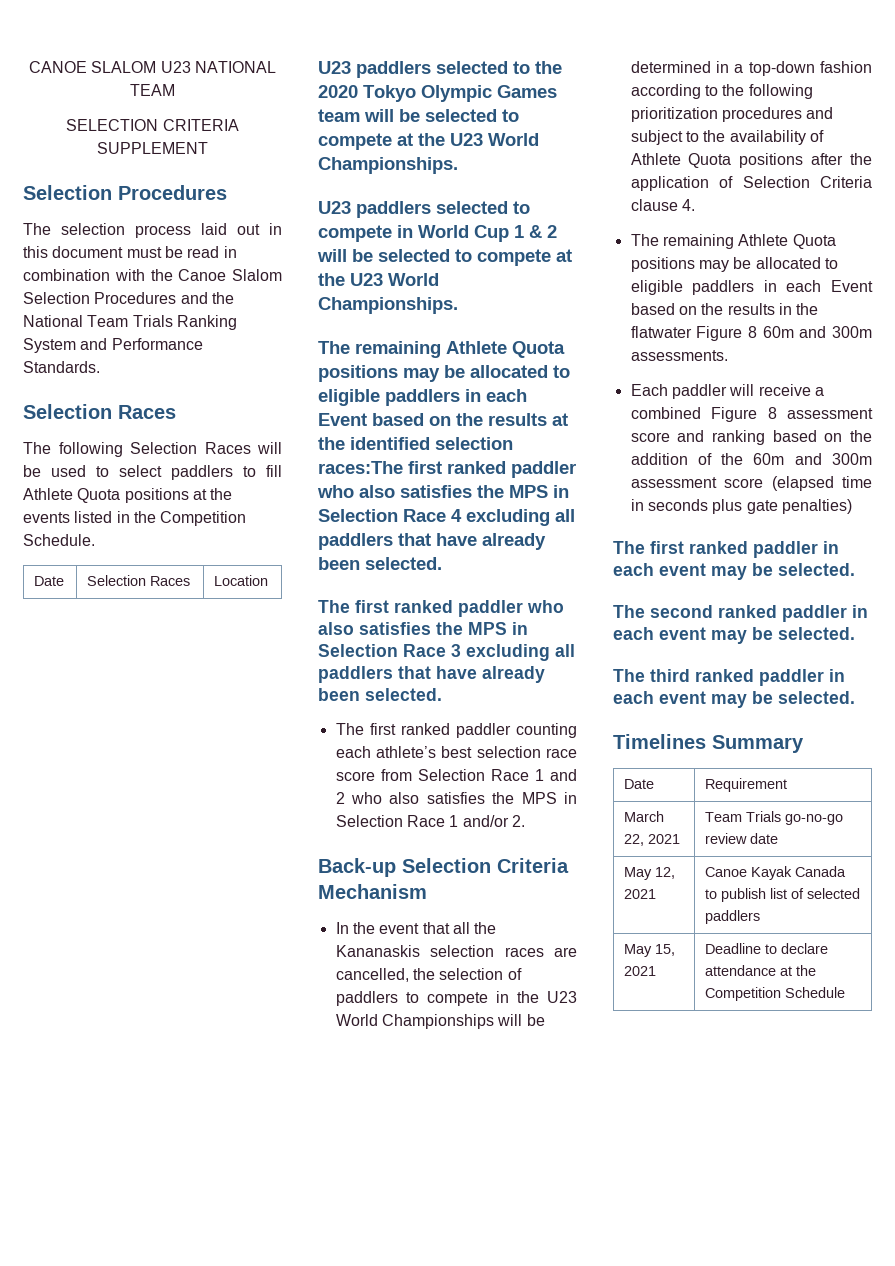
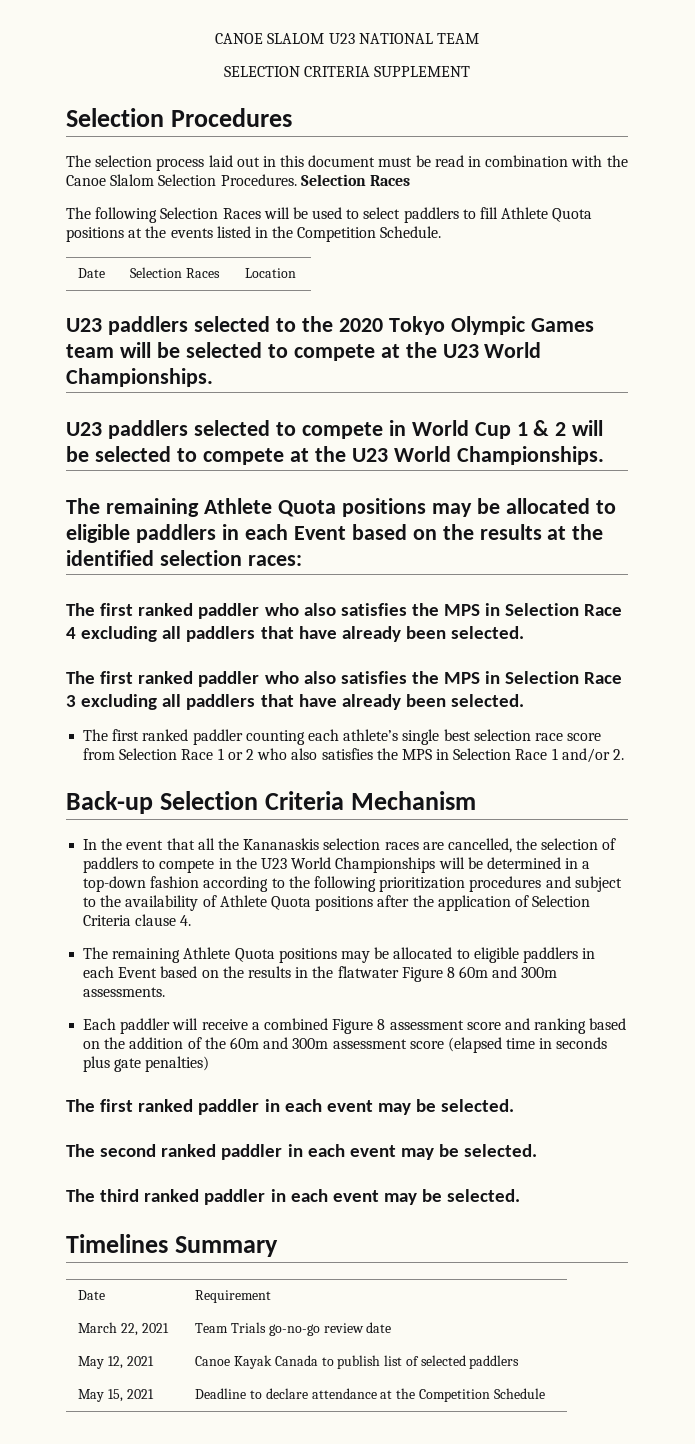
- The selection process laid out in this document must be read in combination with the Canoe Slalom Selection Procedures and the National Team Trials Ranking System and Performance Standards.
- Selection Races
+ The selection process laid out in this document must be read in combination with the Canoe Slalom Selection Procedures. Selection Races
- The remaining Athlete Quota positions may be allocated to eligible paddlers in each Event based on the results at the identified selection races:The first ranked paddler who also satisfies the MPS in Selection Race 4 excluding all paddlers that have already been selected.
+ The remaining Athlete Quota positions may be allocated to eligible paddlers in each Event based on the results at the identified selection races:
+ The first ranked paddler who also satisfies the MPS in Selection Race 4 excluding all paddlers that have already been selected.
- The first ranked paddler counting each athlete’s best selection race score from Selection Race 1 and 2 who also satisfies the MPS in Selection Race 1 and/or 2.
+ The first ranked paddler counting each athlete’s single best selection race score from Selection Race 1 or 2 who also satisfies the MPS in Selection Race 1 and/or 2.

